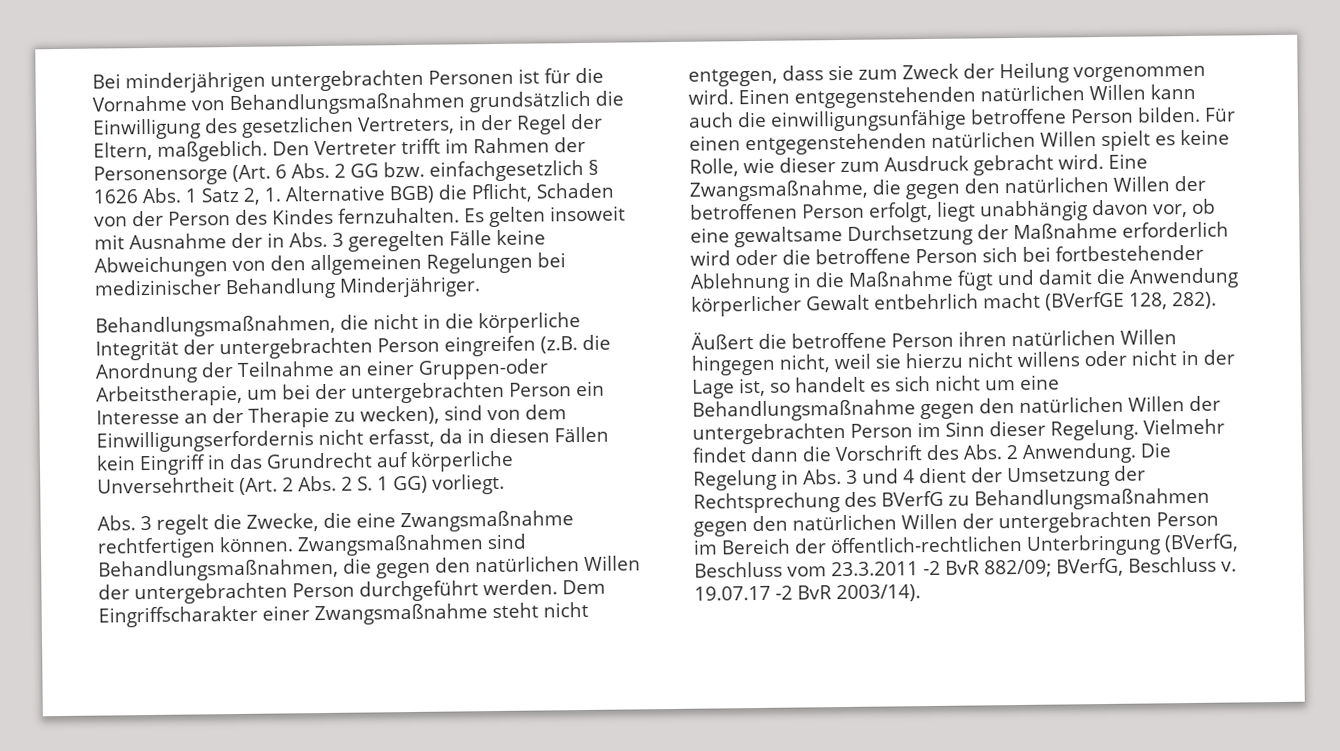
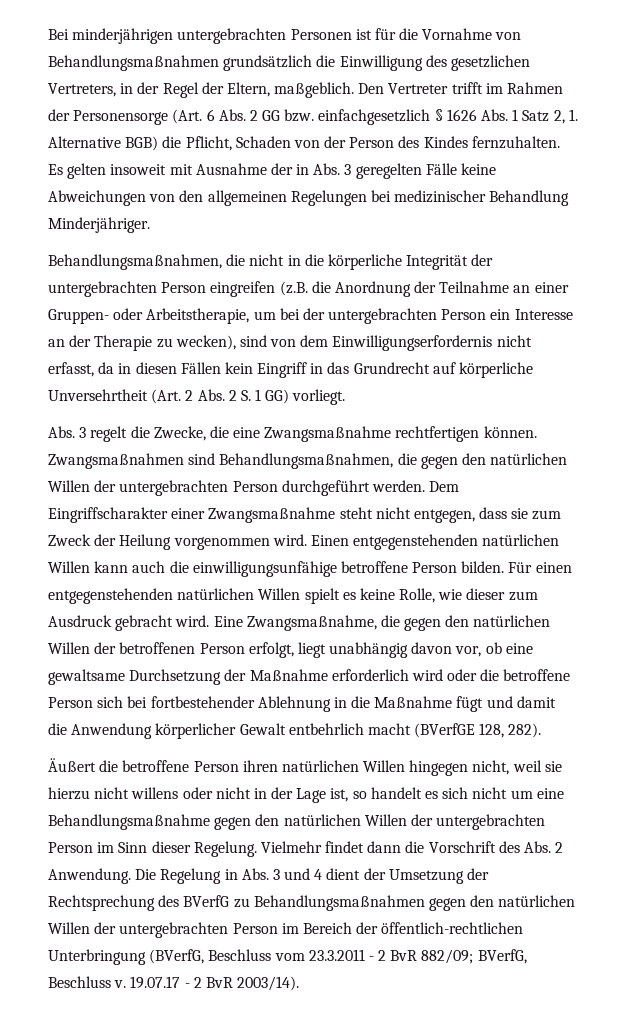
- Behandlungsmaßnahmen, die nicht in die körperliche Integrität der untergebrachten Person eingreifen (z.B. die Anordnung der Teilnahme an einer Gruppen-oder Arbeitstherapie, um bei der untergebrachten Person ein Interesse an der Therapie zu wecken), sind von dem Einwilligungserfordernis nicht erfasst, da in diesen Fällen kein Eingriff in das Grundrecht auf körperliche Unversehrtheit (Art. 2 Abs. 2 S. 1 GG) vorliegt.
+ Behandlungsmaßnahmen, die nicht in die körperliche Integrität der untergebrachten Person eingreifen (z.B. die Anordnung der Teilnahme an einer Gruppen- oder Arbeitstherapie, um bei der untergebrachten Person ein Interesse an der Therapie zu wecken), sind von dem Einwilligungserfordernis nicht erfasst, da in diesen Fällen kein Eingriff in das Grundrecht auf körperliche Unversehrtheit (Art. 2 Abs. 2 S. 1 GG) vorliegt.
- Die Regelung in Abs. 3 und 4 dient der Umsetzung der Rechtsprechung des BVerfG zu Behandlungsmaßnahmen gegen den natürlichen Willen der untergebrachten Person im Bereich der öffentlich-rechtlichen Unterbringung (BVerfG, Beschluss vom 23.3.2011 -2 BvR 882/09; BVerfG, Beschluss v.
+ Die Regelung in Abs. 3 und 4 dient der Umsetzung der Rechtsprechung des BVerfG zu Behandlungsmaßnahmen gegen den natürlichen Willen der untergebrachten Person im Bereich der öffentlich-rechtlichen Unterbringung (BVerfG, Beschluss vom 23.3.2011 - 2 BvR 882/09; BVerfG, Beschluss v.
- 19.07.17 -2 BvR 2003/14).
+ 19.07.17 - 2 BvR 2003/14).

